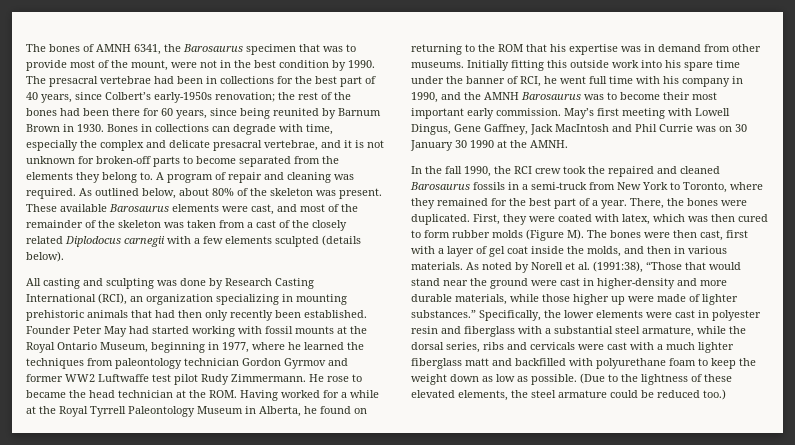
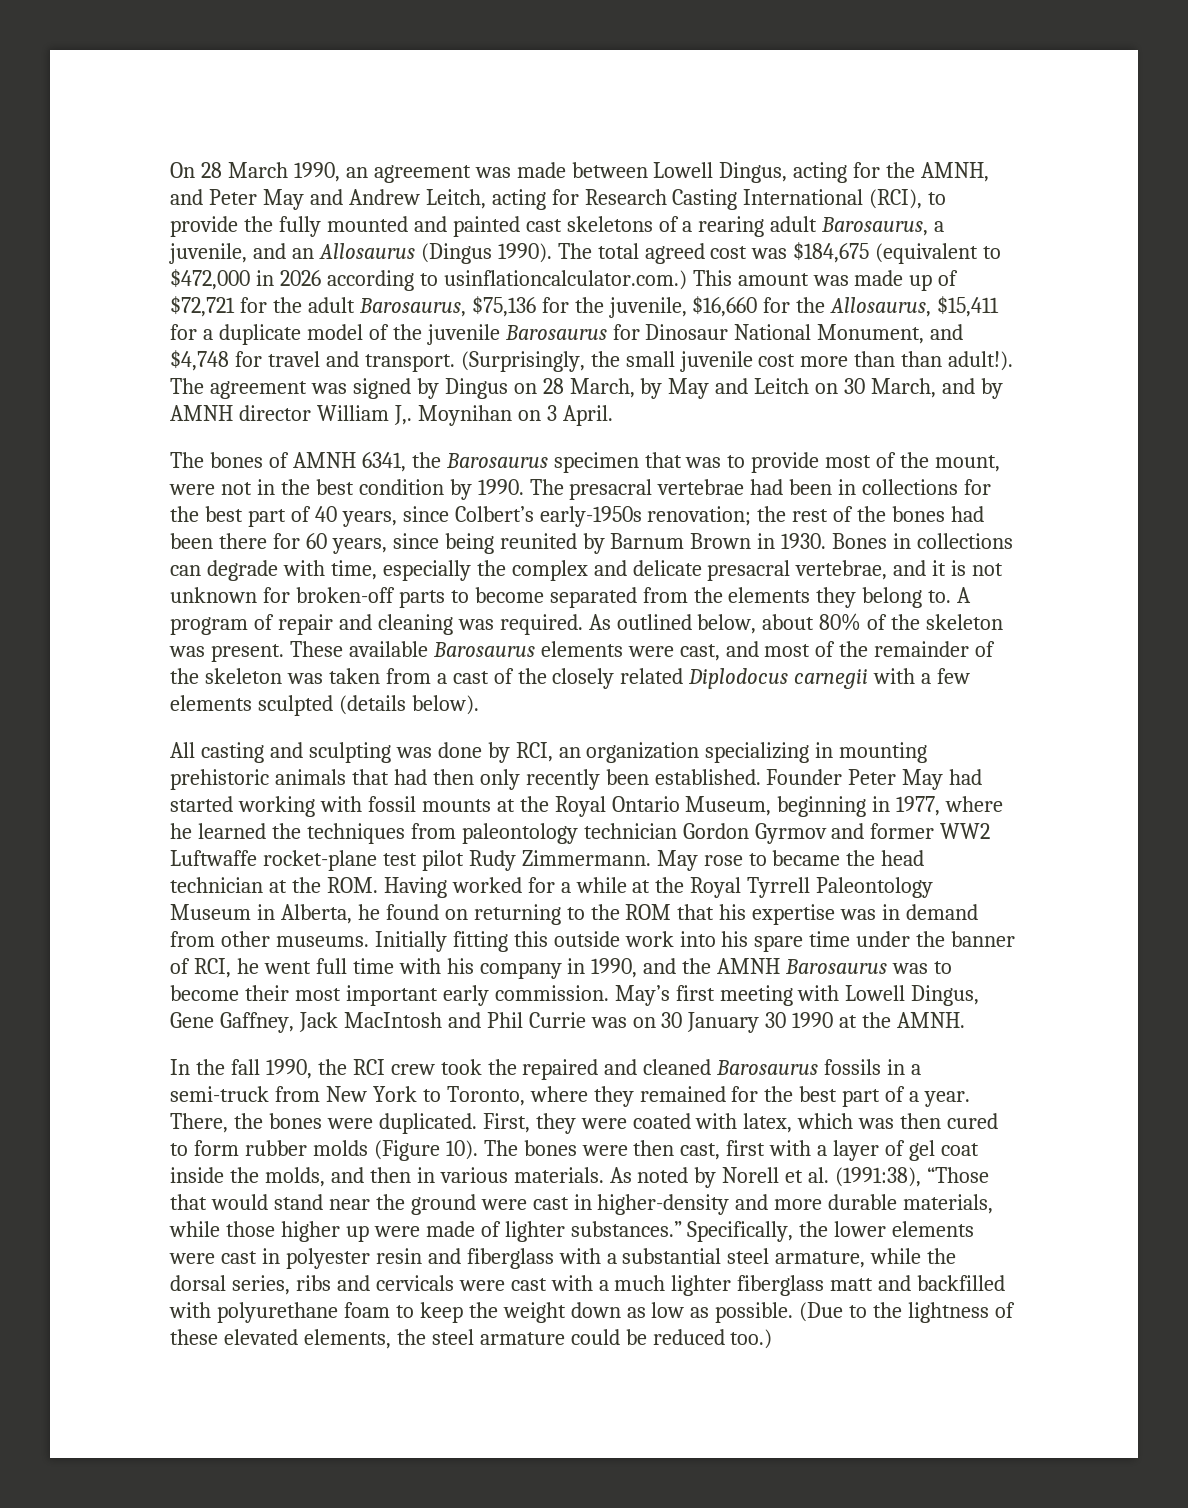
+ On 28 March 1990, an agreement was made between Lowell Dingus, acting for the AMNH, and Peter May and Andrew Leitch, acting for Research Casting International (RCI), to provide the fully mounted and painted cast skeletons of a rearing adult Barosaurus, a juvenile, and an Allosaurus (Dingus 1990). The total agreed cost was $184,675 (equivalent to $472,000 in 2026 according to usinflationcalculator.com.) This amount was made up of $72,721 for the adult Barosaurus, $75,136 for the juvenile, $16,660 for the Allosaurus, $15,411 for a duplicate model of the juvenile Barosaurus for Dinosaur National Monument, and $4,748 for travel and transport. (Surprisingly, the small juvenile cost more than than adult!). The agreement was signed by Dingus on 28 March, by May and Leitch on 30 March, and by AMNH director William J,. Moynihan on 3 April.
- All casting and sculpting was done by Research Casting International (RCI), an organization specializing in mounting prehistoric animals that had then only recently been established.
+ All casting and sculpting was done by RCI, an organization specializing in mounting prehistoric animals that had then only recently been established.
- Founder Peter May had started working with fossil mounts at the Royal Ontario Museum, beginning in 1977, where he learned the techniques from paleontology technician Gordon Gyrmov and former WW2 Luftwaffe test pilot Rudy Zimmermann.
+ Founder Peter May had started working with fossil mounts at the Royal Ontario Museum, beginning in 1977, where he learned the techniques from paleontology technician Gordon Gyrmov and former WW2 Luftwaffe rocket-plane test pilot Rudy Zimmermann.
- He rose to became the head technician at the ROM. Having worked for a while at the Royal Tyrrell Paleontology Museum in Alberta, he found on returning to the ROM that his expertise was in demand from other museums.
+ May rose to became the head technician at the ROM. Having worked for a while at the Royal Tyrrell Paleontology Museum in Alberta, he found on returning to the ROM that his expertise was in demand from other museums.
- First, they were coated with latex, which was then cured to form rubber molds (Figure M). The bones were then cast, first with a layer of gel coat inside the molds, and then in various materials.
+ First, they were coated with latex, which was then cured to form rubber molds (Figure 10). The bones were then cast, first with a layer of gel coat inside the molds, and then in various materials.

